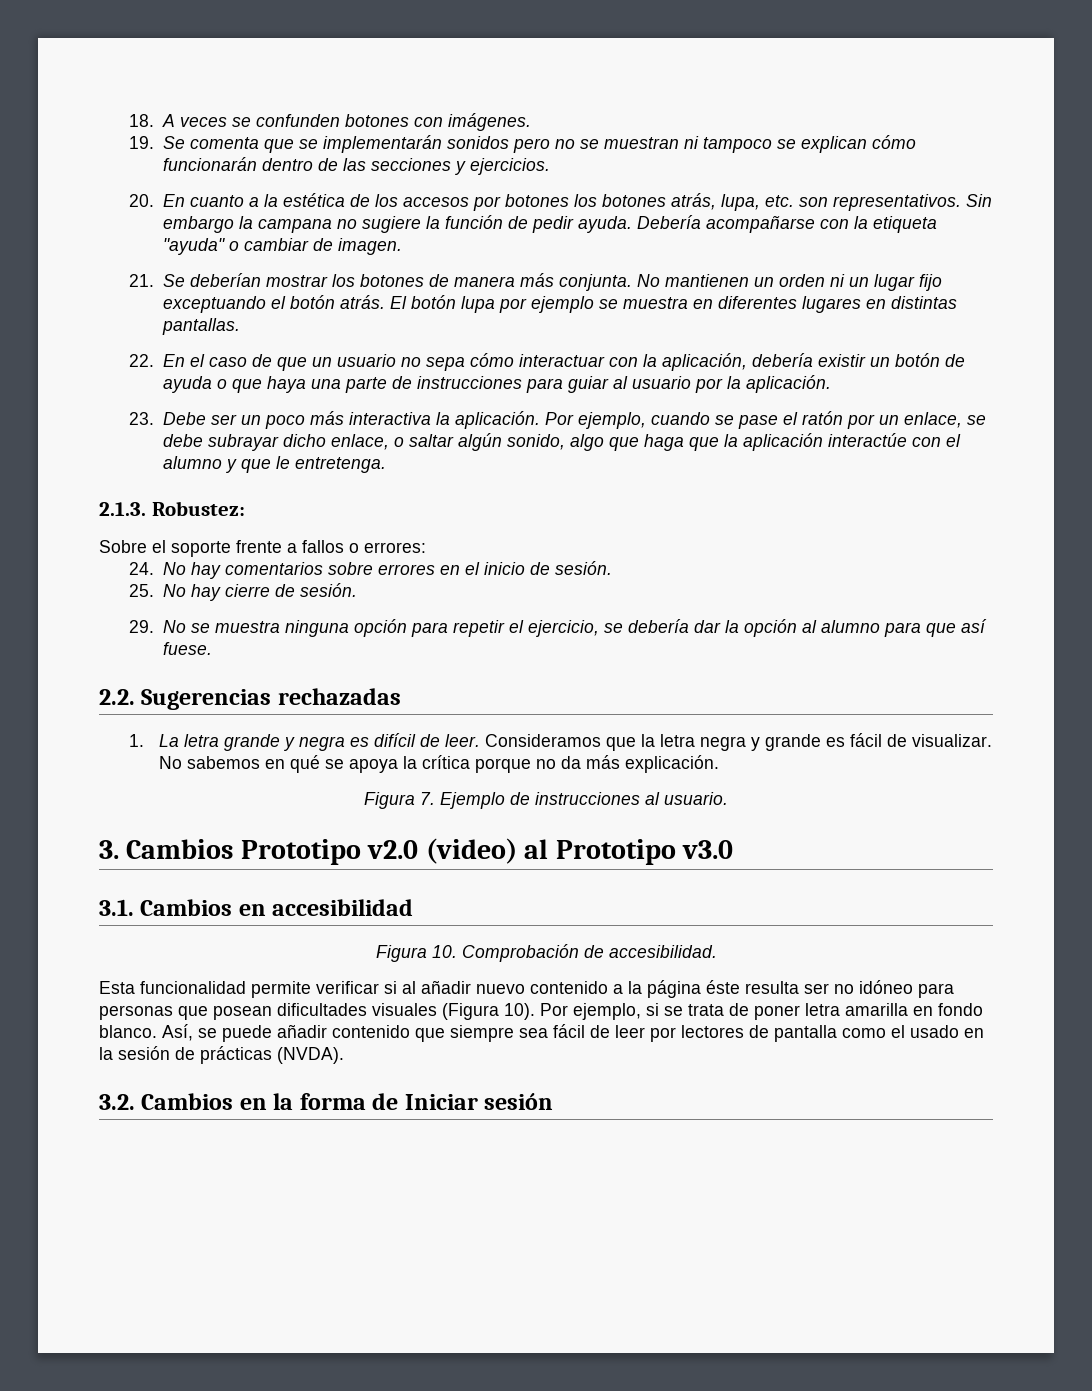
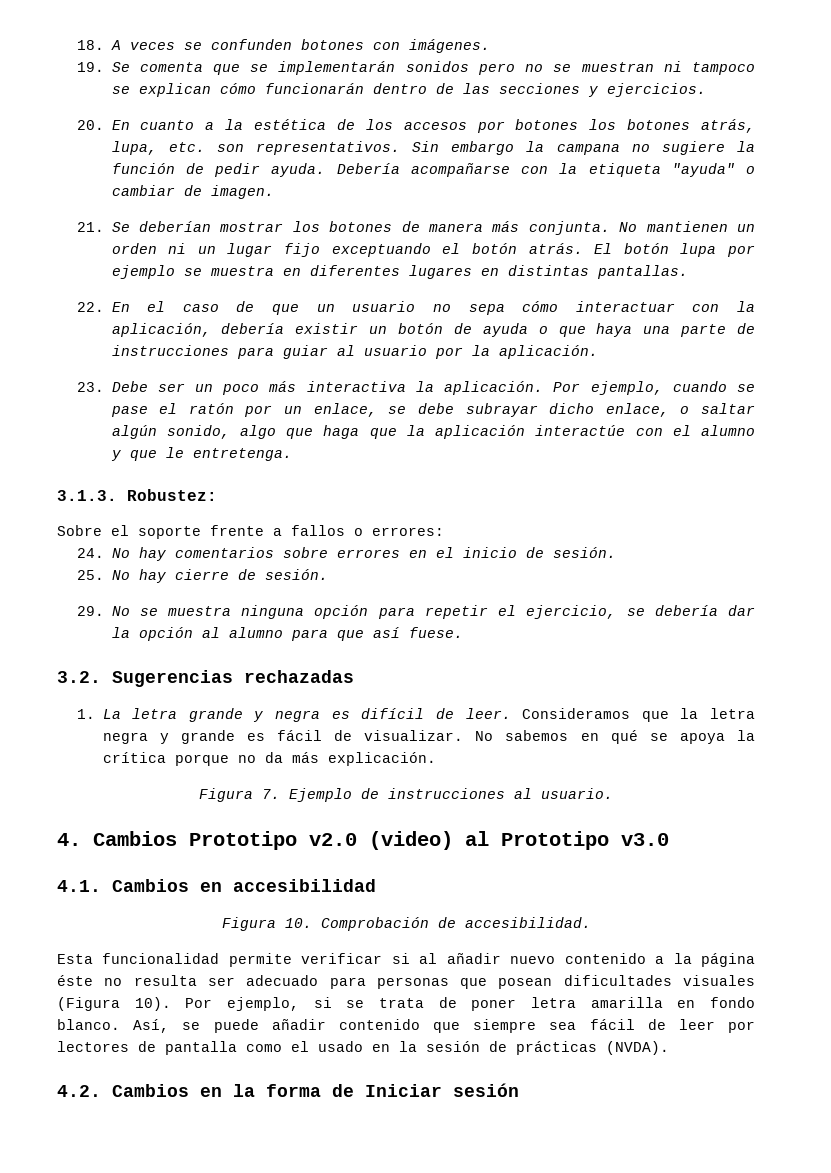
- 2.1.3. Robustez:
+ 3.1.3. Robustez:
- 2.2. Sugerencias rechazadas
+ 3.2. Sugerencias rechazadas
- 3. Cambios Prototipo v2.0 (video) al Prototipo v3.0
+ 4. Cambios Prototipo v2.0 (video) al Prototipo v3.0
- 3.1. Cambios en accesibilidad
+ 4.1. Cambios en accesibilidad
- Esta funcionalidad permite verificar si al añadir nuevo contenido a la página éste resulta ser no idóneo para personas que posean dificultades visuales (Figura 10).
+ Esta funcionalidad permite verificar si al añadir nuevo contenido a la página éste no resulta ser adecuado para personas que posean dificultades visuales (Figura 10).
- 3.2. Cambios en la forma de Iniciar sesión
+ 4.2. Cambios en la forma de Iniciar sesión

